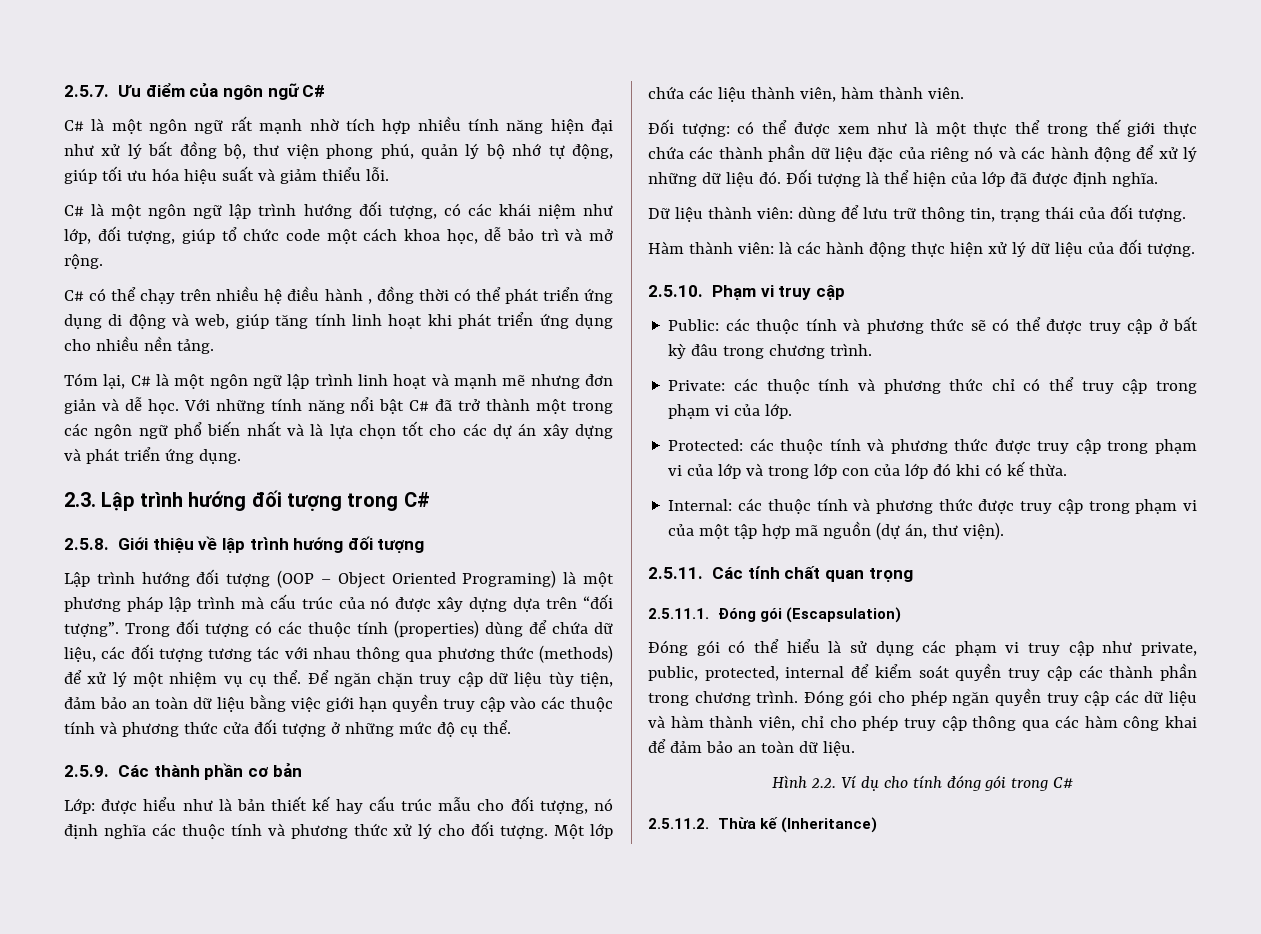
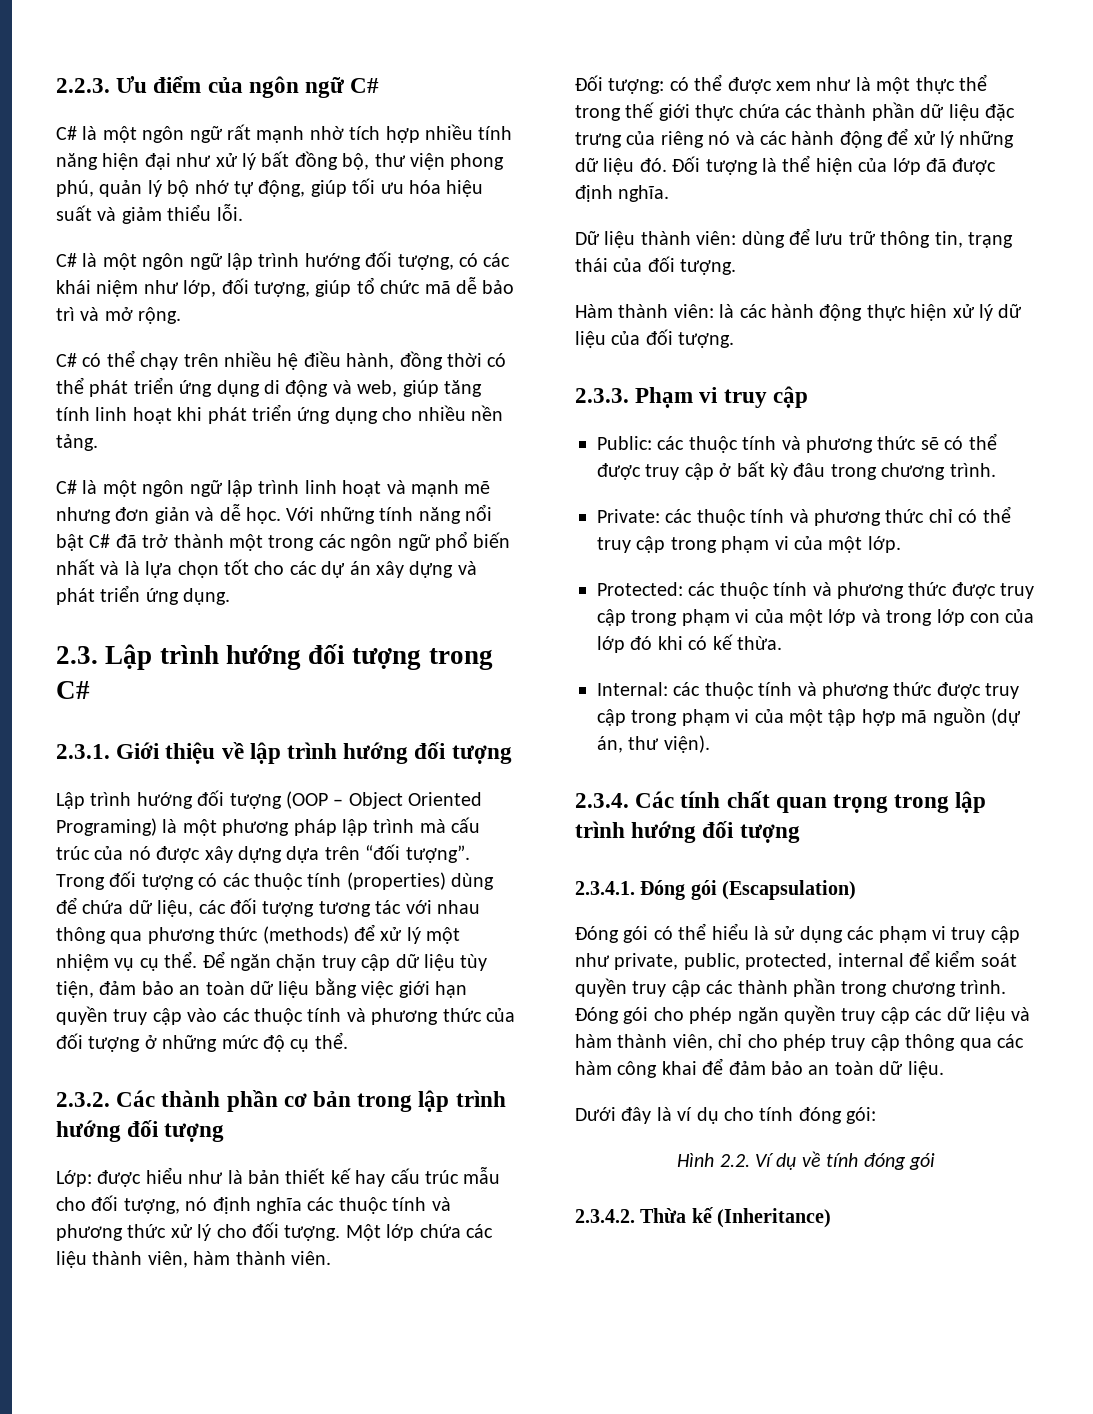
- 2.5.7. Ưu điểm của ngôn ngữ C#
+ 2.2.3. Ưu điểm của ngôn ngữ C#
- C# là một ngôn ngữ lập trình hướng đối tượng, có các khái niệm như lớp, đối tượng, giúp tổ chức code một cách khoa học, dễ bảo trì và mở rộng.
+ C# là một ngôn ngữ lập trình hướng đối tượng, có các khái niệm như lớp, đối tượng, giúp tổ chức mã dễ bảo trì và mở rộng.
- C# có thể chạy trên nhiều hệ điều hành , đồng thời có thể phát triển ứng dụng di động và web, giúp tăng tính linh hoạt khi phát triển ứng dụng cho nhiều nền tảng.
+ C# có thể chạy trên nhiều hệ điều hành, đồng thời có thể phát triển ứng dụng di động và web, giúp tăng tính linh hoạt khi phát triển ứng dụng cho nhiều nền tảng.
- Tóm lại, C# là một ngôn ngữ lập trình linh hoạt và mạnh mẽ nhưng đơn giản và dễ học.
+ C# là một ngôn ngữ lập trình linh hoạt và mạnh mẽ nhưng đơn giản và dễ học.
- 2.5.8. Giới thiệu về lập trình hướng đối tượng
+ 2.3.1. Giới thiệu về lập trình hướng đối tượng
- Để ngăn chặn truy cập dữ liệu tùy tiện, đảm bảo an toàn dữ liệu bằng việc giới hạn quyền truy cập vào các thuộc tính và phương thức cửa đối tượng ở những mức độ cụ thể.
+ Để ngăn chặn truy cập dữ liệu tùy tiện, đảm bảo an toàn dữ liệu bằng việc giới hạn quyền truy cập vào các thuộc tính và phương thức của đối tượng ở những mức độ cụ thể.
- 2.5.9. Các thành phần cơ bản
+ 2.3.2. Các thành phần cơ bản trong lập trình hướng đối tượng
- Đối tượng: có thể được xem như là một thực thể trong thế giới thực chứa các thành phần dữ liệu đặc của riêng nó và các hành động để xử lý những dữ liệu đó.
+ Đối tượng: có thể được xem như là một thực thể trong thế giới thực chứa các thành phần dữ liệu đặc trưng của riêng nó và các hành động để xử lý những dữ liệu đó.
- 2.5.10. Phạm vi truy cập
+ 2.3.3. Phạm vi truy cập
- Private: các thuộc tính và phương thức chỉ có thể truy cập trong phạm vi của lớp.
+ Private: các thuộc tính và phương thức chỉ có thể truy cập trong phạm vi của một lớp.
- Protected: các thuộc tính và phương thức được truy cập trong phạm vi của lớp và trong lớp con của lớp đó khi có kế thừa.
+ Protected: các thuộc tính và phương thức được truy cập trong phạm vi của một lớp và trong lớp con của lớp đó khi có kế thừa.
- 2.5.11. Các tính chất quan trọng
- 2.5.11.1. Đóng gói (Escapsulation)
+ 2.3.4. Các tính chất quan trọng trong lập trình hướng đối tượng
+ 2.3.4.1. Đóng gói (Escapsulation)
+ Dưới đây là ví dụ cho tính đóng gói:
- Hình 2.2. Ví dụ cho tính đóng gói trong C#
- 2.5.11.2. Thừa kế (Inheritance)
+ Hình 2.2. Ví dụ về tính đóng gói
+ 2.3.4.2. Thừa kế (Inheritance)

